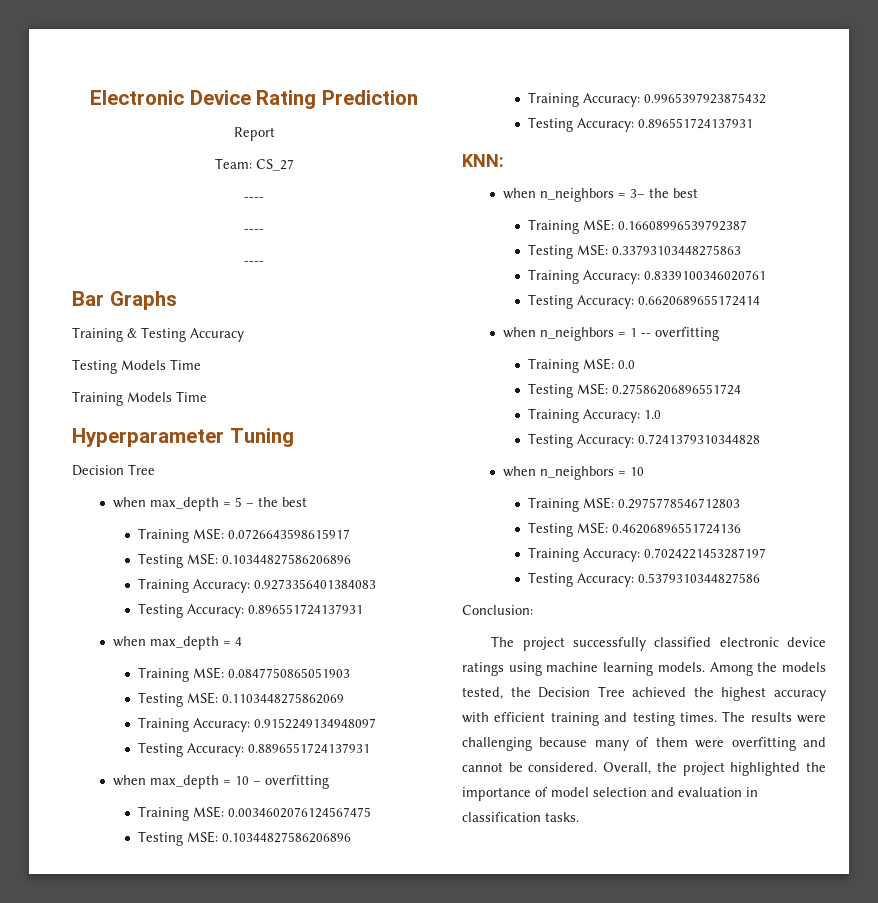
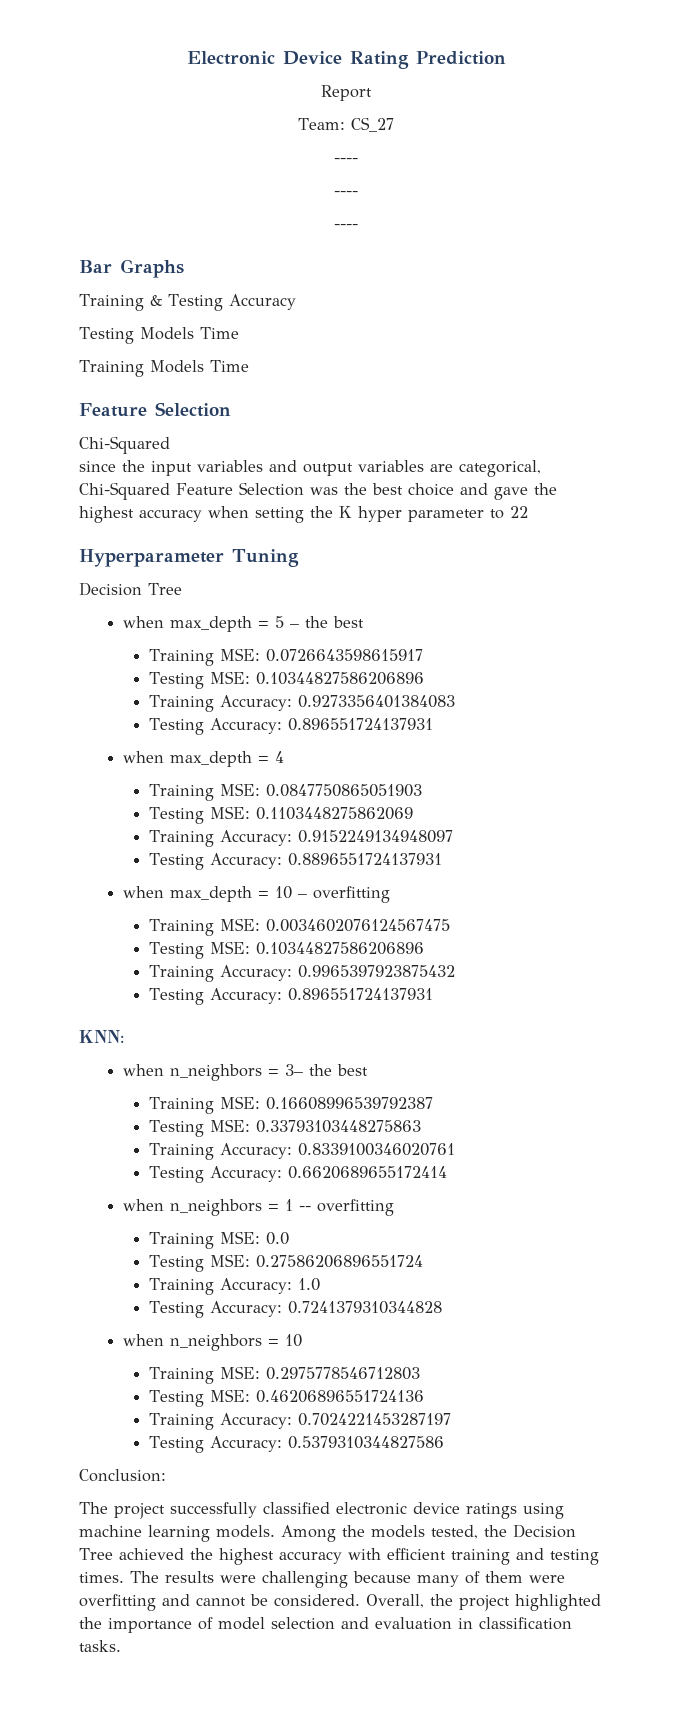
  Training Models Time
+ Feature Selection
+ Chi-Squared
+ since the input variables and output variables are categorical, Chi-Squared Feature Selection was the best choice and gave the highest accuracy when setting the K hyper parameter to 22

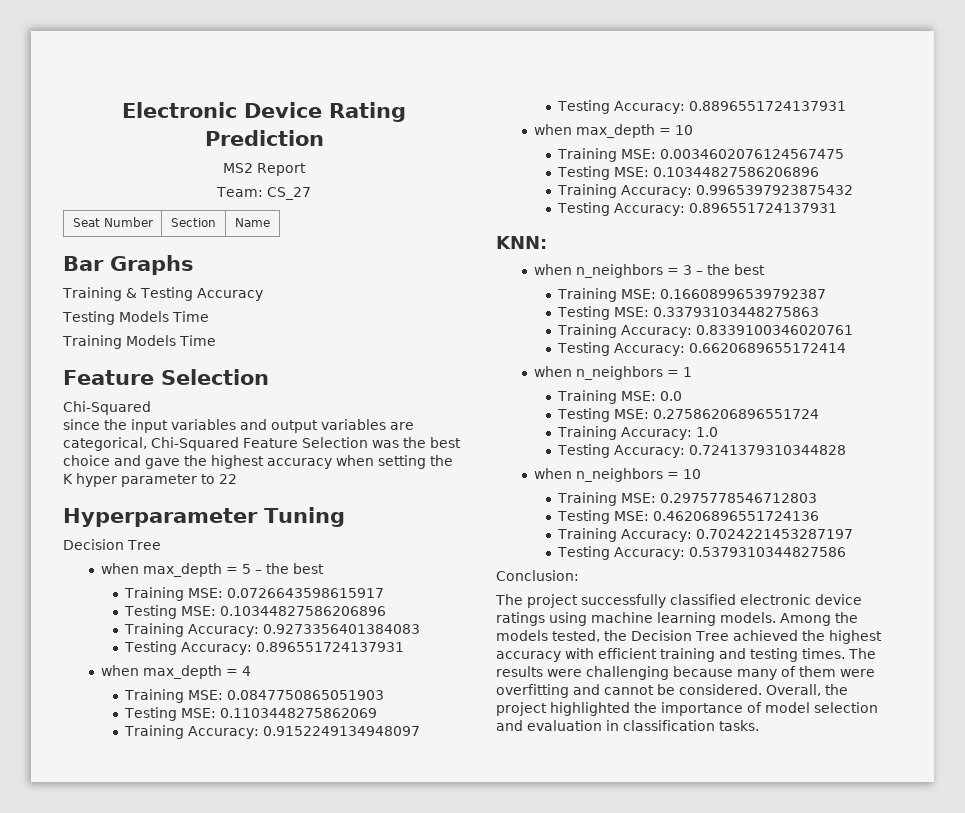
- Report
+ MS2 Report
  Team: CS_27
- ----
- ----
- ----
+ Seat Number | Section | Name
- when max_depth = 10 – overfitting
+ when max_depth = 10
- when n_neighbors = 3– the best
+ when n_neighbors = 3 – the best
- when n_neighbors = 1 -- overfitting
+ when n_neighbors = 1

